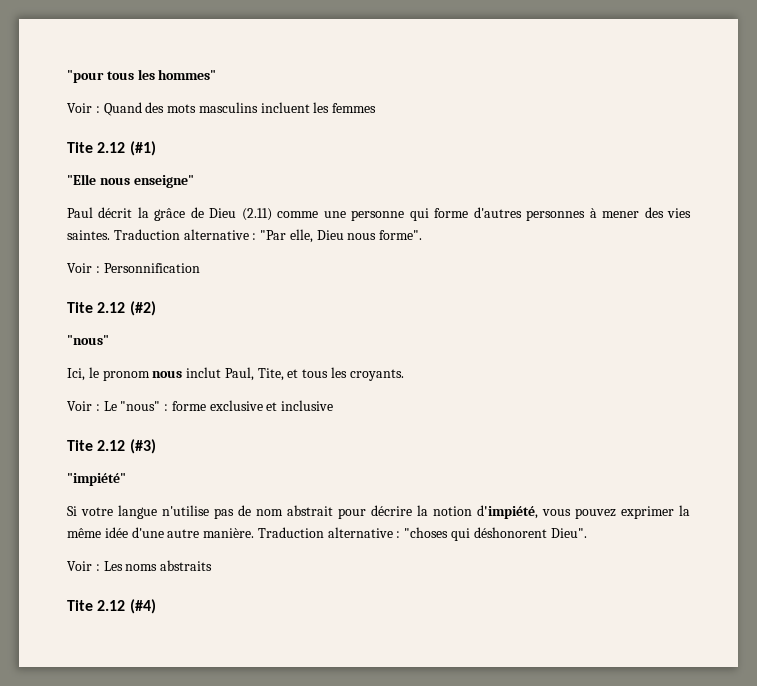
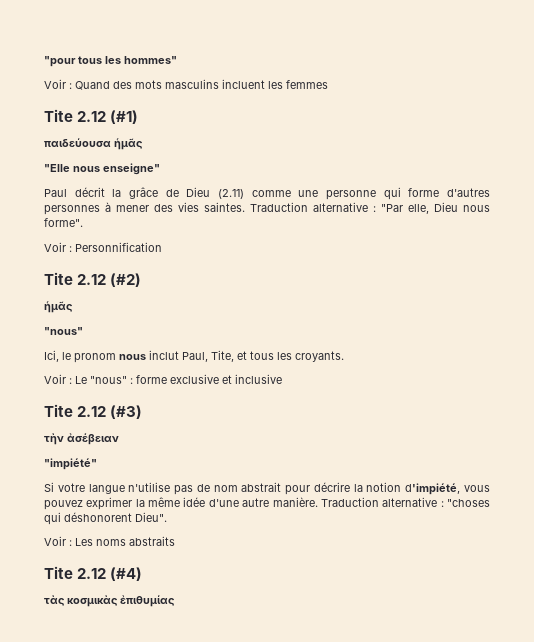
+ παιδεύουσα ἡμᾶς
  Tite 2.12 (#2)
+ ἡμᾶς
+ τὴν ἀσέβειαν
+ τὰς κοσμικὰς ἐπιθυμίας

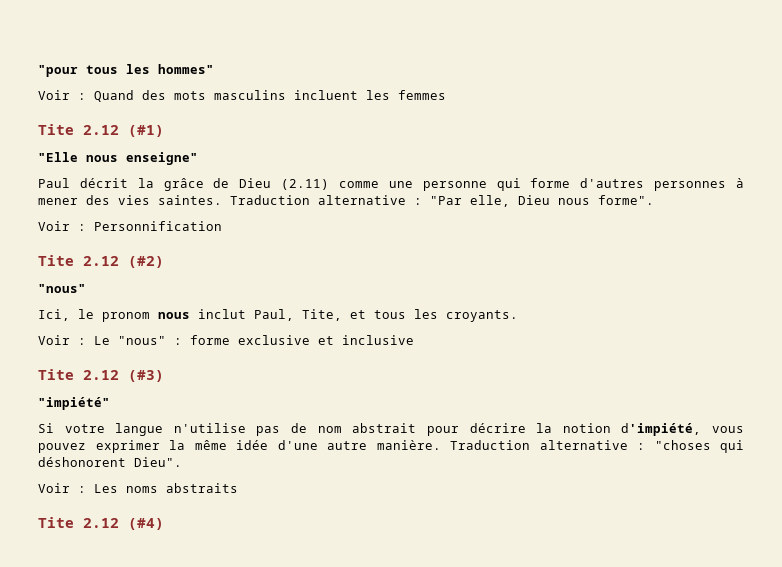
- παιδεύουσα ἡμᾶς
  Tite 2.12 (#2)
- ἡμᾶς
- τὴν ἀσέβειαν
- τὰς κοσμικὰς ἐπιθυμίας

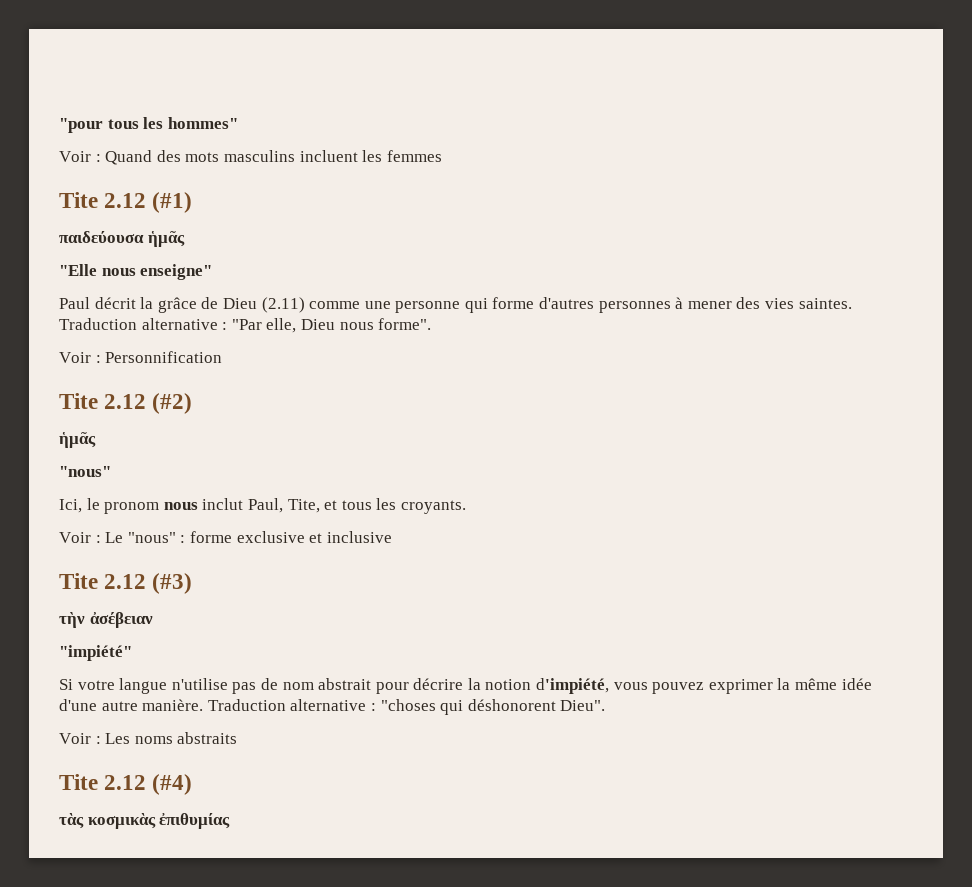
+ παιδεύουσα ἡμᾶς
  Tite 2.12 (#2)
+ ἡμᾶς
+ τὴν ἀσέβειαν
+ τὰς κοσμικὰς ἐπιθυμίας

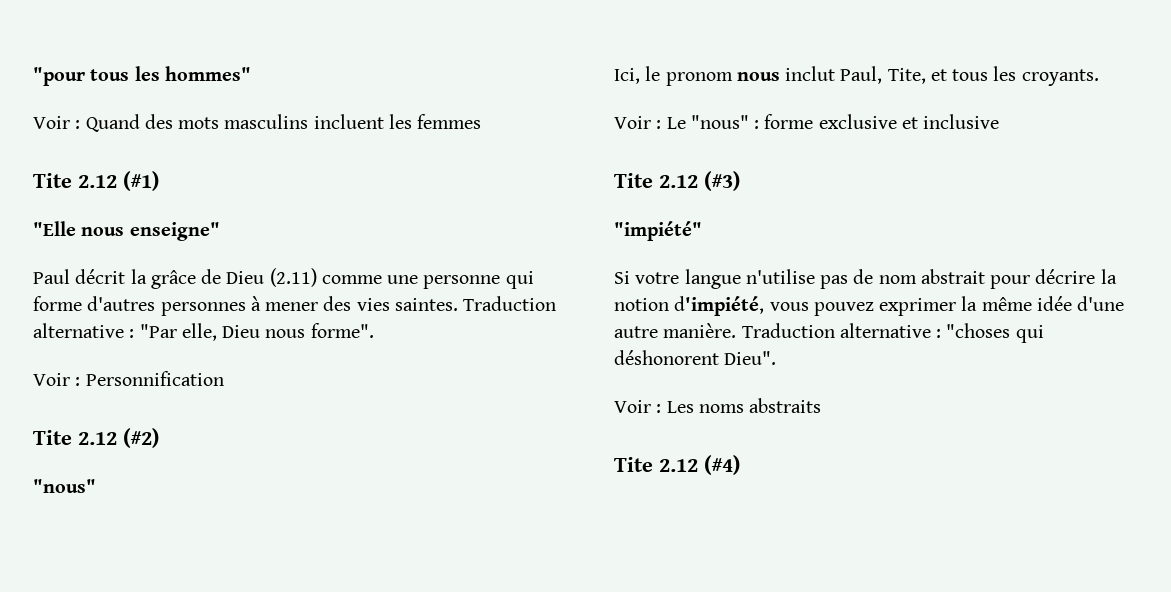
- παιδεύουσα ἡμᾶς
  Tite 2.12 (#2)
- ἡμᾶς
- τὴν ἀσέβειαν
- τὰς κοσμικὰς ἐπιθυμίας

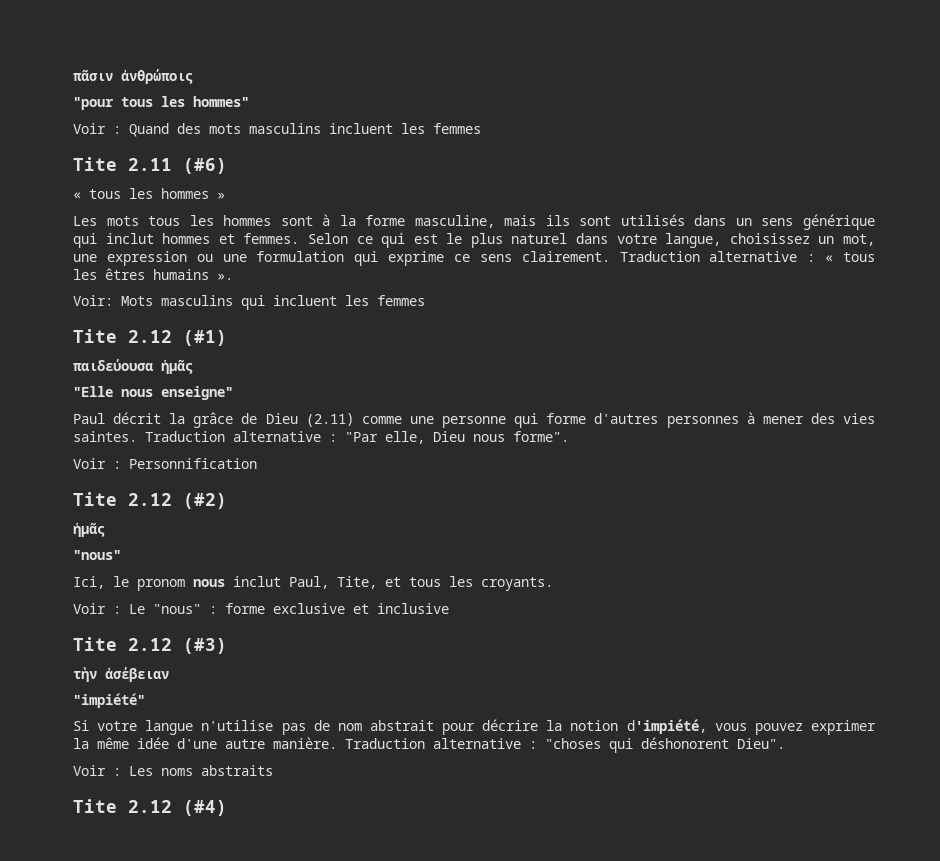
+ πᾶσιν ἀνθρώποις
+ Tite 2.11 (#6)
+ « tous les hommes »
+ Les mots tous les hommes sont à la forme masculine, mais ils sont utilisés dans un sens générique qui inclut hommes et femmes. Selon ce qui est le plus naturel dans votre langue, choisissez un mot, une expression ou une formulation qui exprime ce sens clairement. Traduction alternative : « tous les êtres humains ».
+ Voir: Mots masculins qui incluent les femmes
+ παιδεύουσα ἡμᾶς
  Tite 2.12 (#2)
+ ἡμᾶς
+ τὴν ἀσέβειαν

